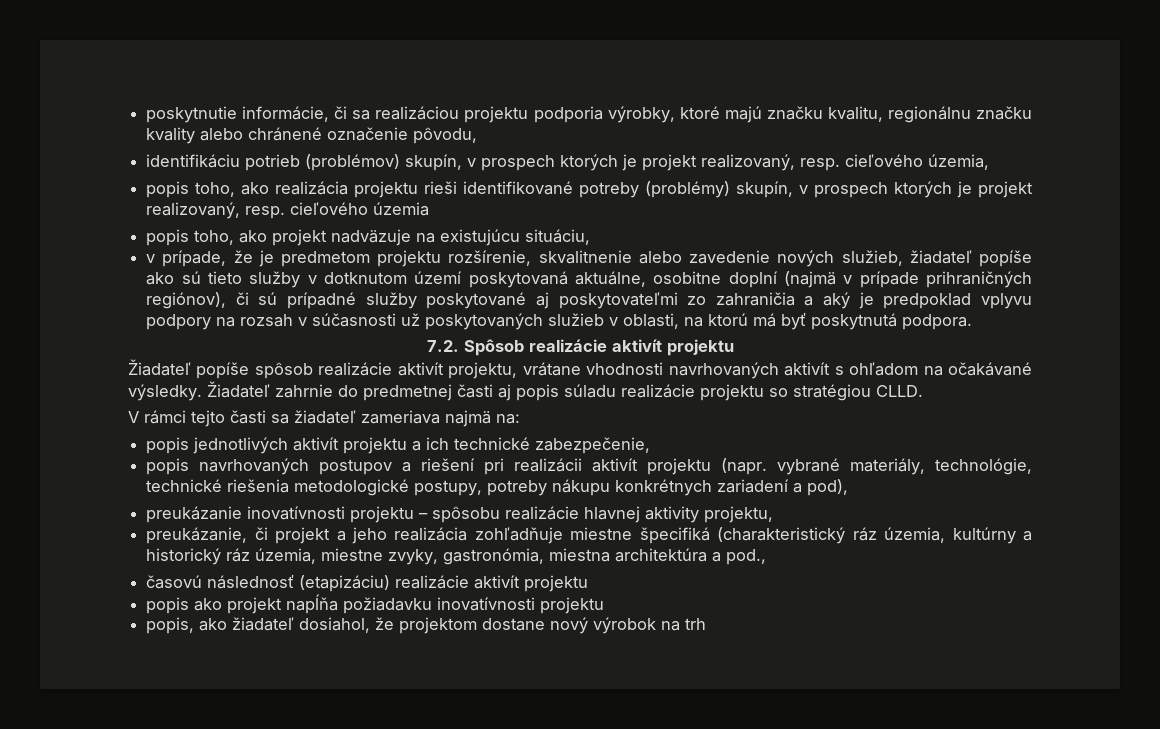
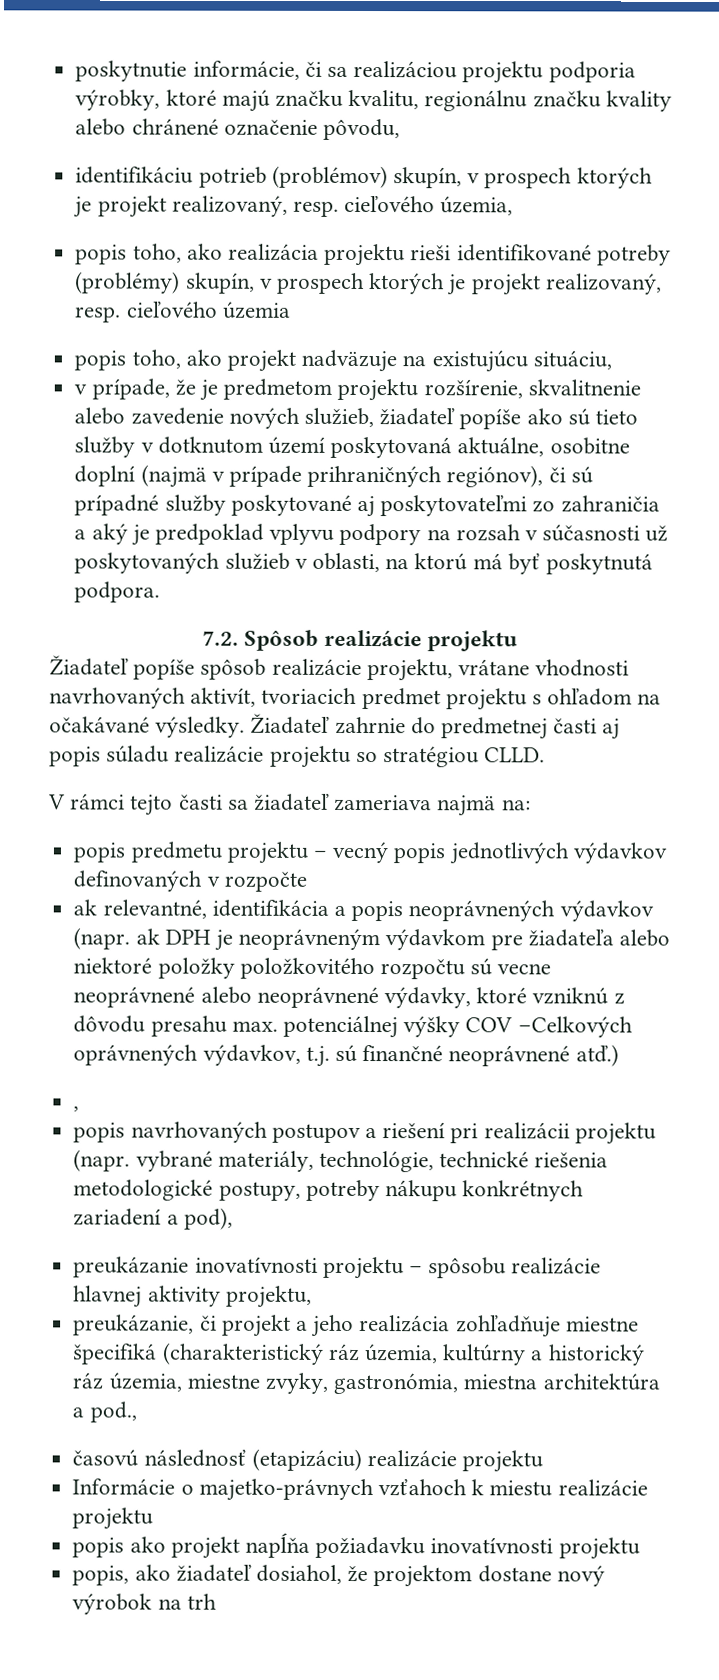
- 7.2. Spôsob realizácie aktivít projektu
+ 7.2. Spôsob realizácie projektu
- Žiadateľ popíše spôsob realizácie aktivít projektu, vrátane vhodnosti navrhovaných aktivít s ohľadom na očakávané výsledky.
+ Žiadateľ popíše spôsob realizácie projektu, vrátane vhodnosti navrhovaných aktivít, tvoriacich predmet projektu s ohľadom na očakávané výsledky.
- popis jednotlivých aktivít projektu a ich technické zabezpečenie,
+ popis predmetu projektu – vecný popis jednotlivých výdavkov definovaných v rozpočte
+ ak relevantné, identifikácia a popis neoprávnených výdavkov (napr. ak DPH je neoprávneným výdavkom pre žiadateľa alebo niektoré položky položkovitého rozpočtu sú vecne neoprávnené alebo neoprávnené výdavky, ktoré vzniknú z dôvodu presahu max. potenciálnej výšky COV –Celkových oprávnených výdavkov, t.j. sú finančné neoprávnené atď.)
+ ,
- popis navrhovaných postupov a riešení pri realizácii aktivít projektu (napr. vybrané materiály, technológie, technické riešenia metodologické postupy, potreby nákupu konkrétnych zariadení a pod),
+ popis navrhovaných postupov a riešení pri realizácii projektu (napr. vybrané materiály, technológie, technické riešenia metodologické postupy, potreby nákupu konkrétnych zariadení a pod),
- časovú následnosť (etapizáciu) realizácie aktivít projektu
+ časovú následnosť (etapizáciu) realizácie projektu
+ Informácie o majetko-právnych vzťahoch k miestu realizácie projektu

